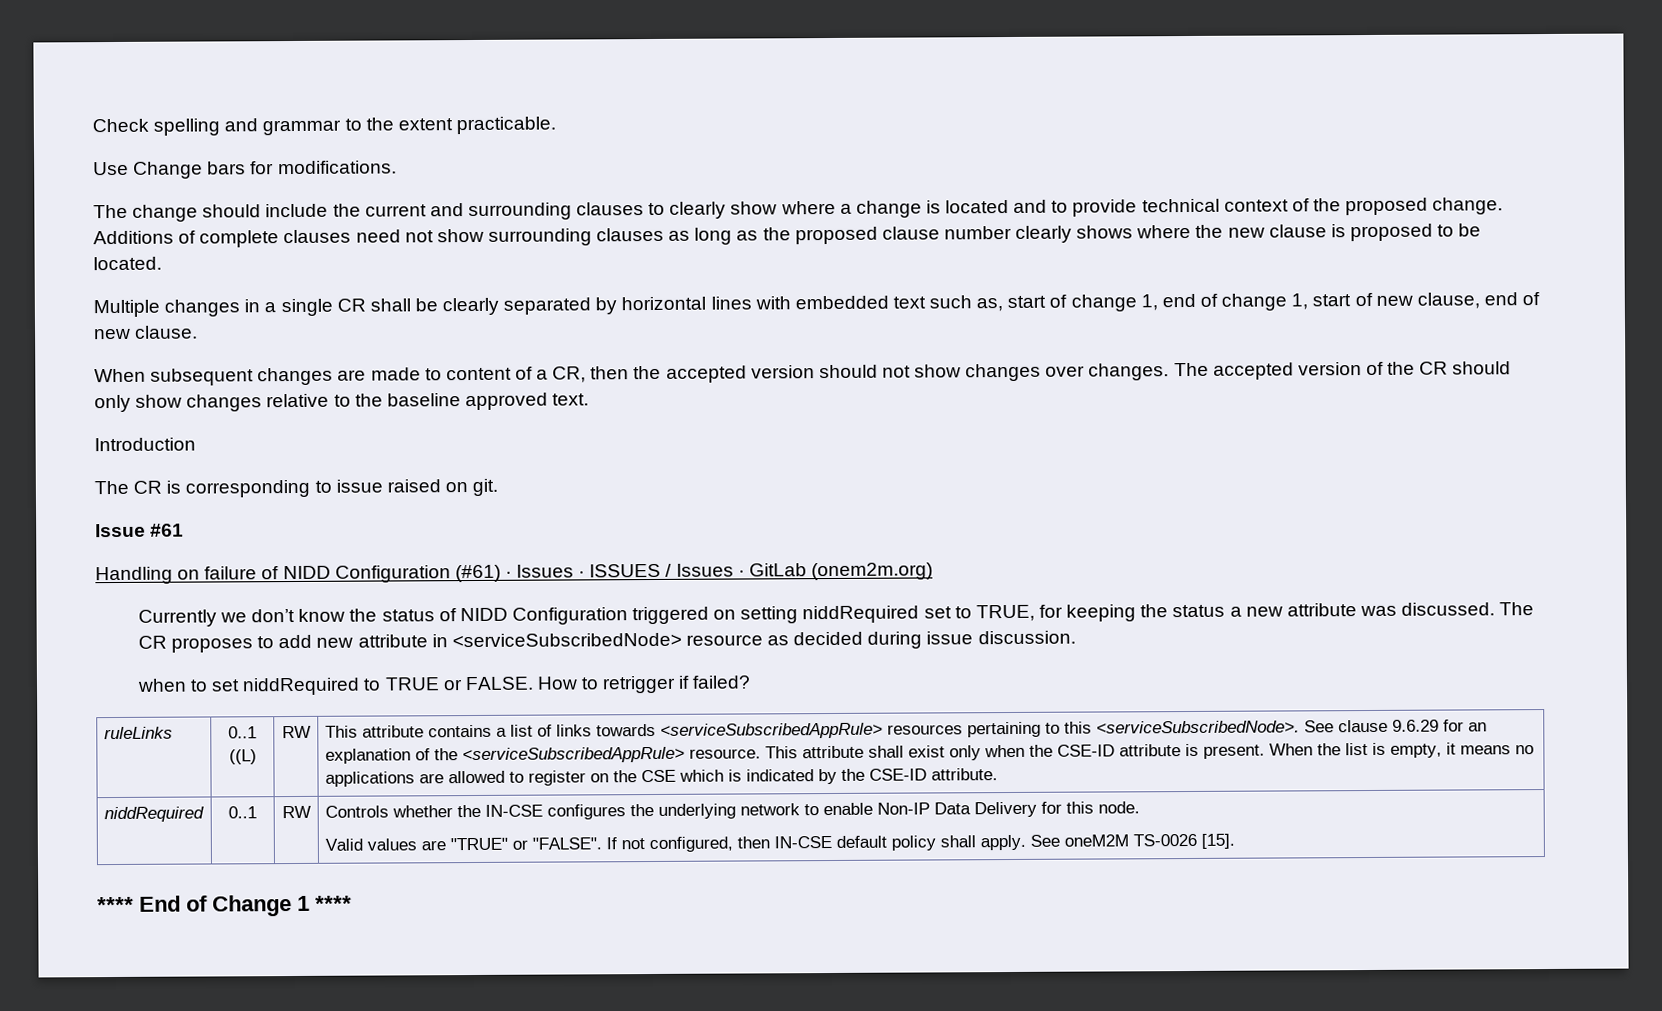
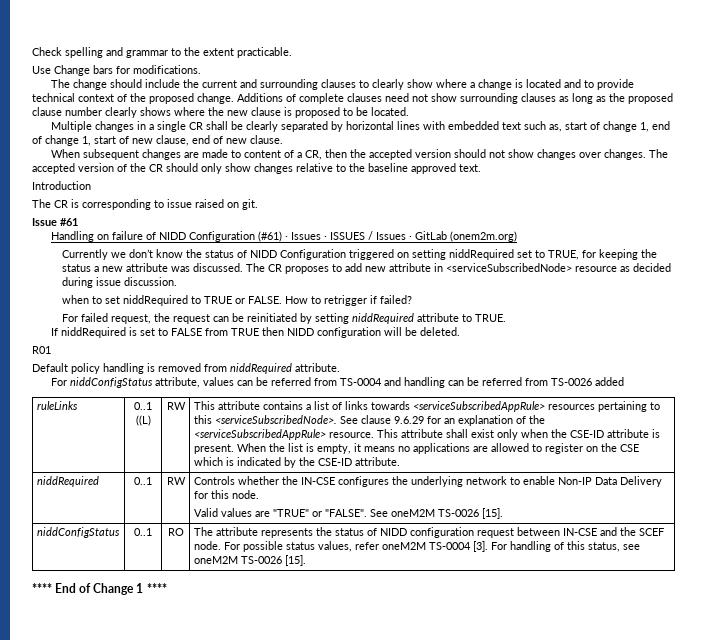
+ For failed request, the request can be reinitiated by setting niddRequired attribute to TRUE.
+ If niddRequired is set to FALSE from TRUE then NIDD configuration will be deleted.
+ R01
+ Default policy handling is removed from niddRequired attribute.
+ For niddConfigStatus attribute, values can be referred from TS-0004 and handling can be referred from TS-0026 added
  niddRequired | 0..1 | RW | Controls whether the IN-CSE configures the underlying network to enable Non-IP Data Delivery for this node.
- Valid values are "TRUE" or "FALSE". If not configured, then IN-CSE default policy shall apply. See oneM2M TS-0026 [15].
+ Valid values are "TRUE" or "FALSE". See oneM2M TS-0026 [15].
+ niddConfigStatus | 0..1 | RO | The attribute represents the status of NIDD configuration request between IN-CSE and the SCEF node. For possible status values, refer oneM2M TS-0004 [3]. For handling of this status, see oneM2M TS-0026 [15].

